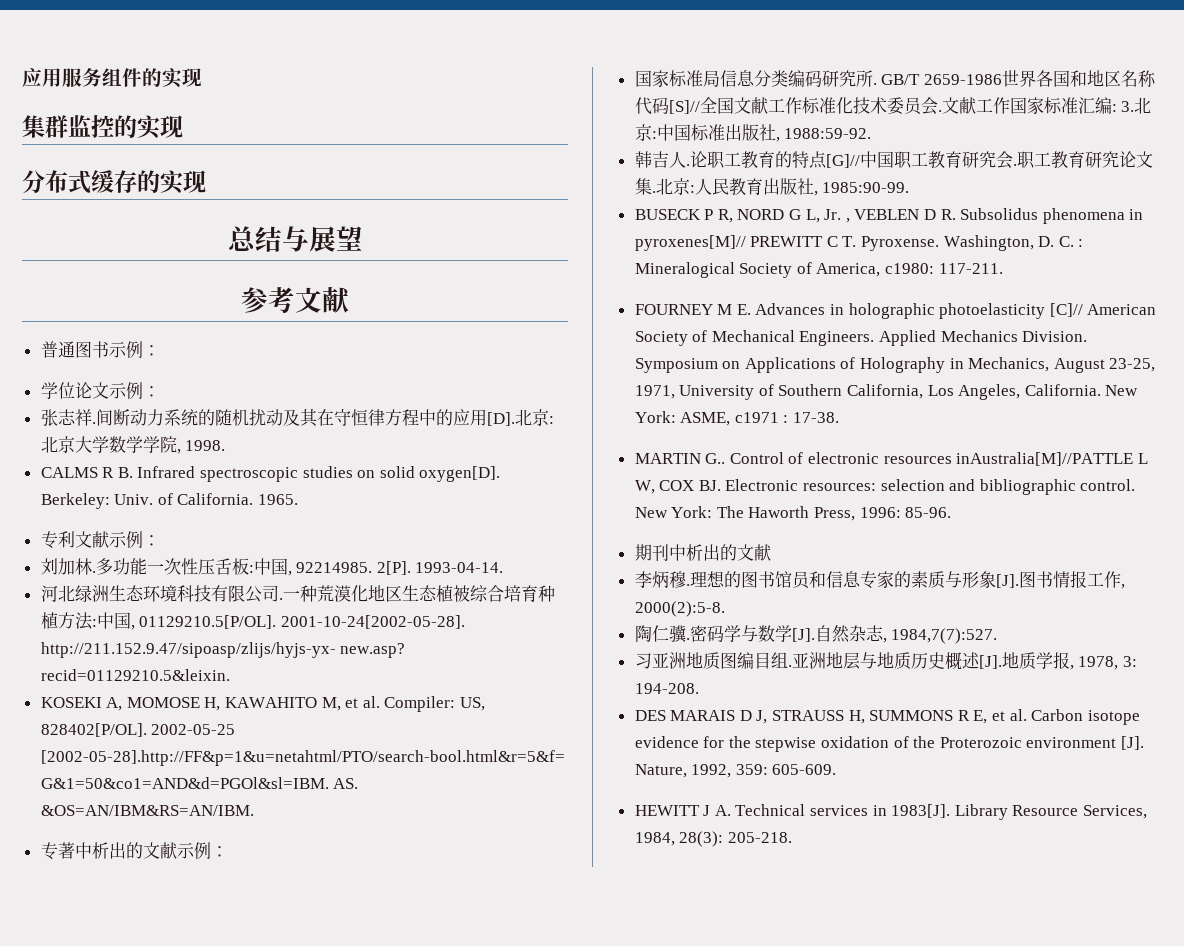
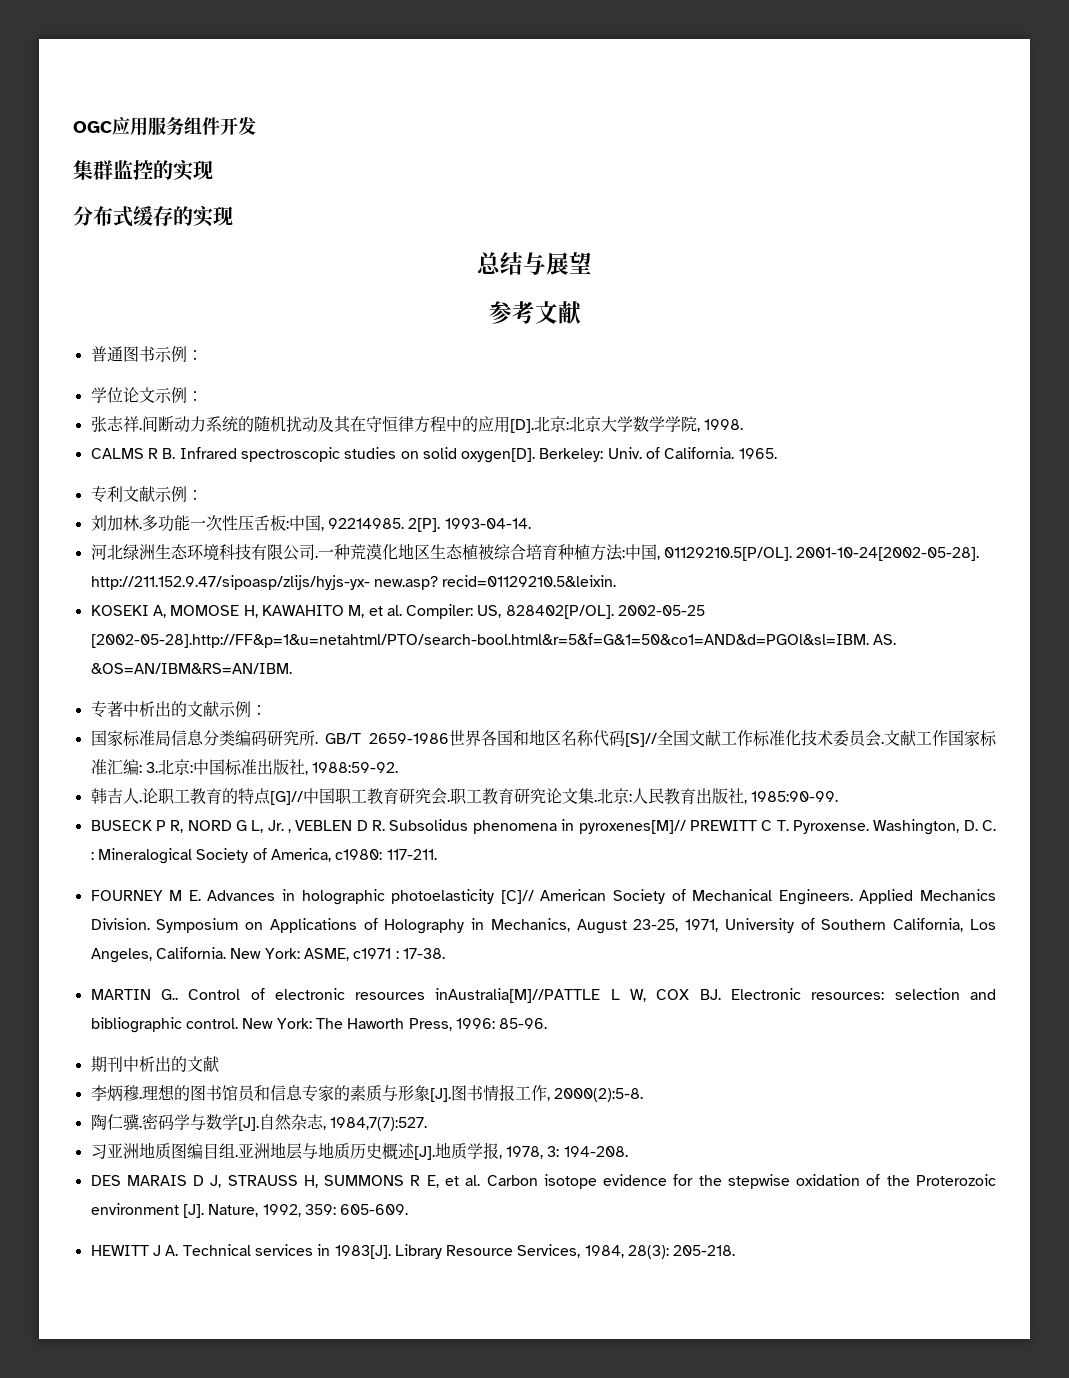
- 应用服务组件的实现
+ OGC应用服务组件开发

